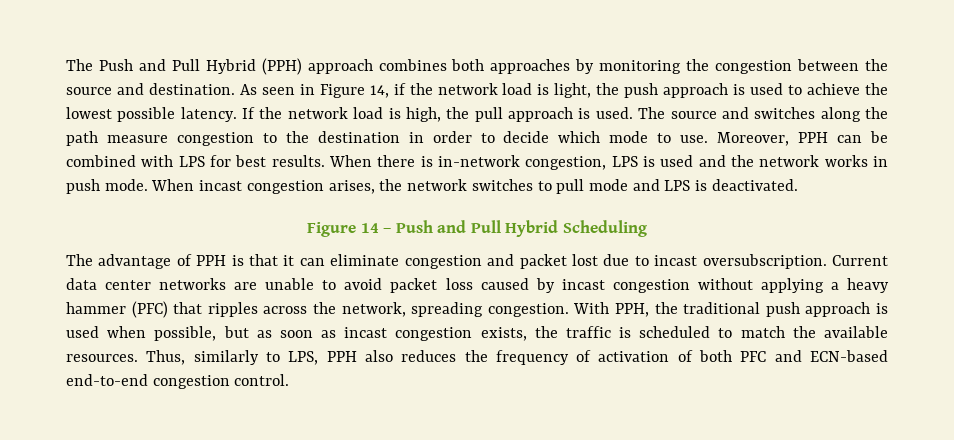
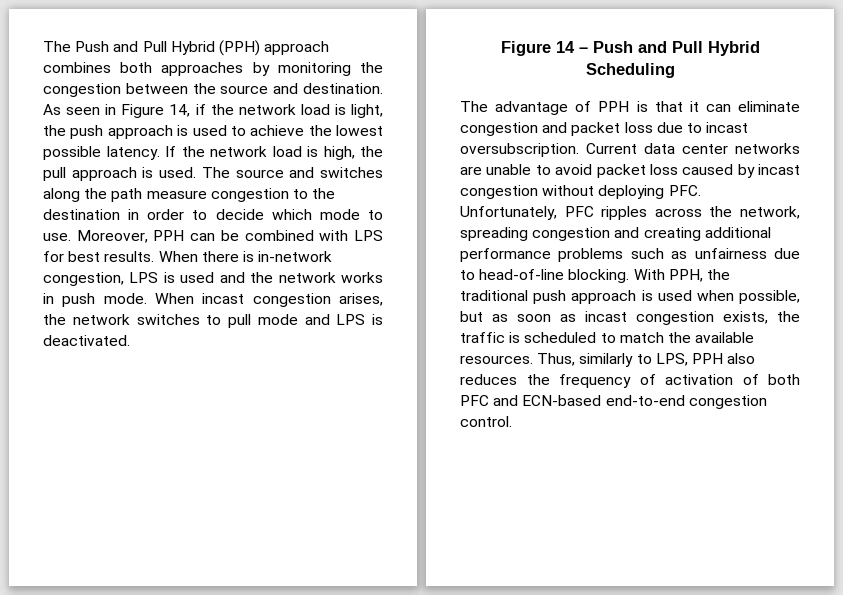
- The advantage of PPH is that it can eliminate congestion and packet lost due to incast oversubscription.
+ The advantage of PPH is that it can eliminate congestion and packet loss due to incast oversubscription.
- Current data center networks are unable to avoid packet loss caused by incast congestion without applying a heavy hammer (PFC) that ripples across the network, spreading congestion.
+ Current data center networks are unable to avoid packet loss caused by incast congestion without deploying PFC. Unfortunately, PFC ripples across the network, spreading congestion and creating additional performance problems such as unfairness due to head-of-line blocking.

